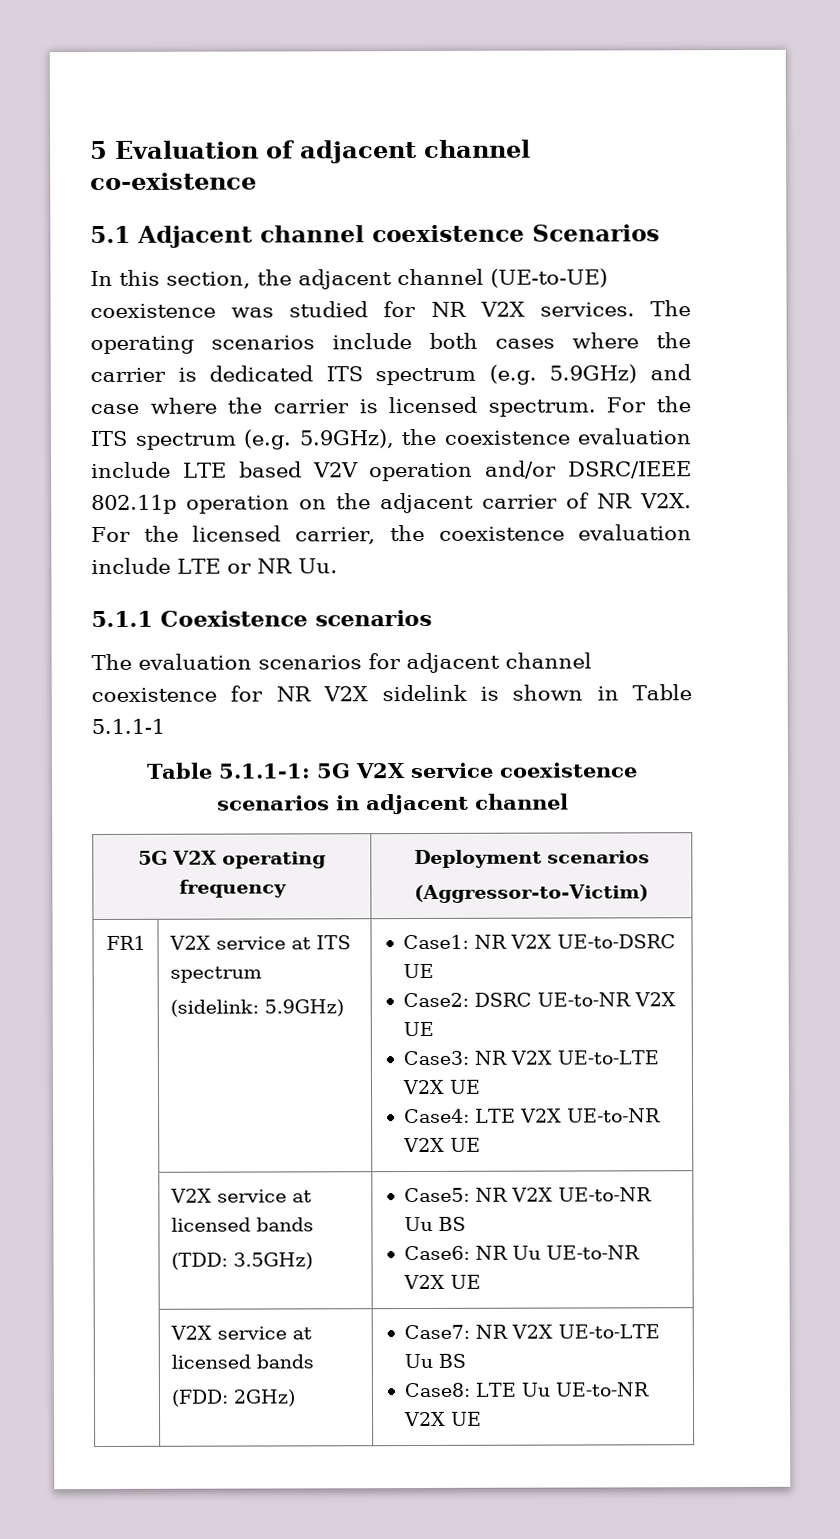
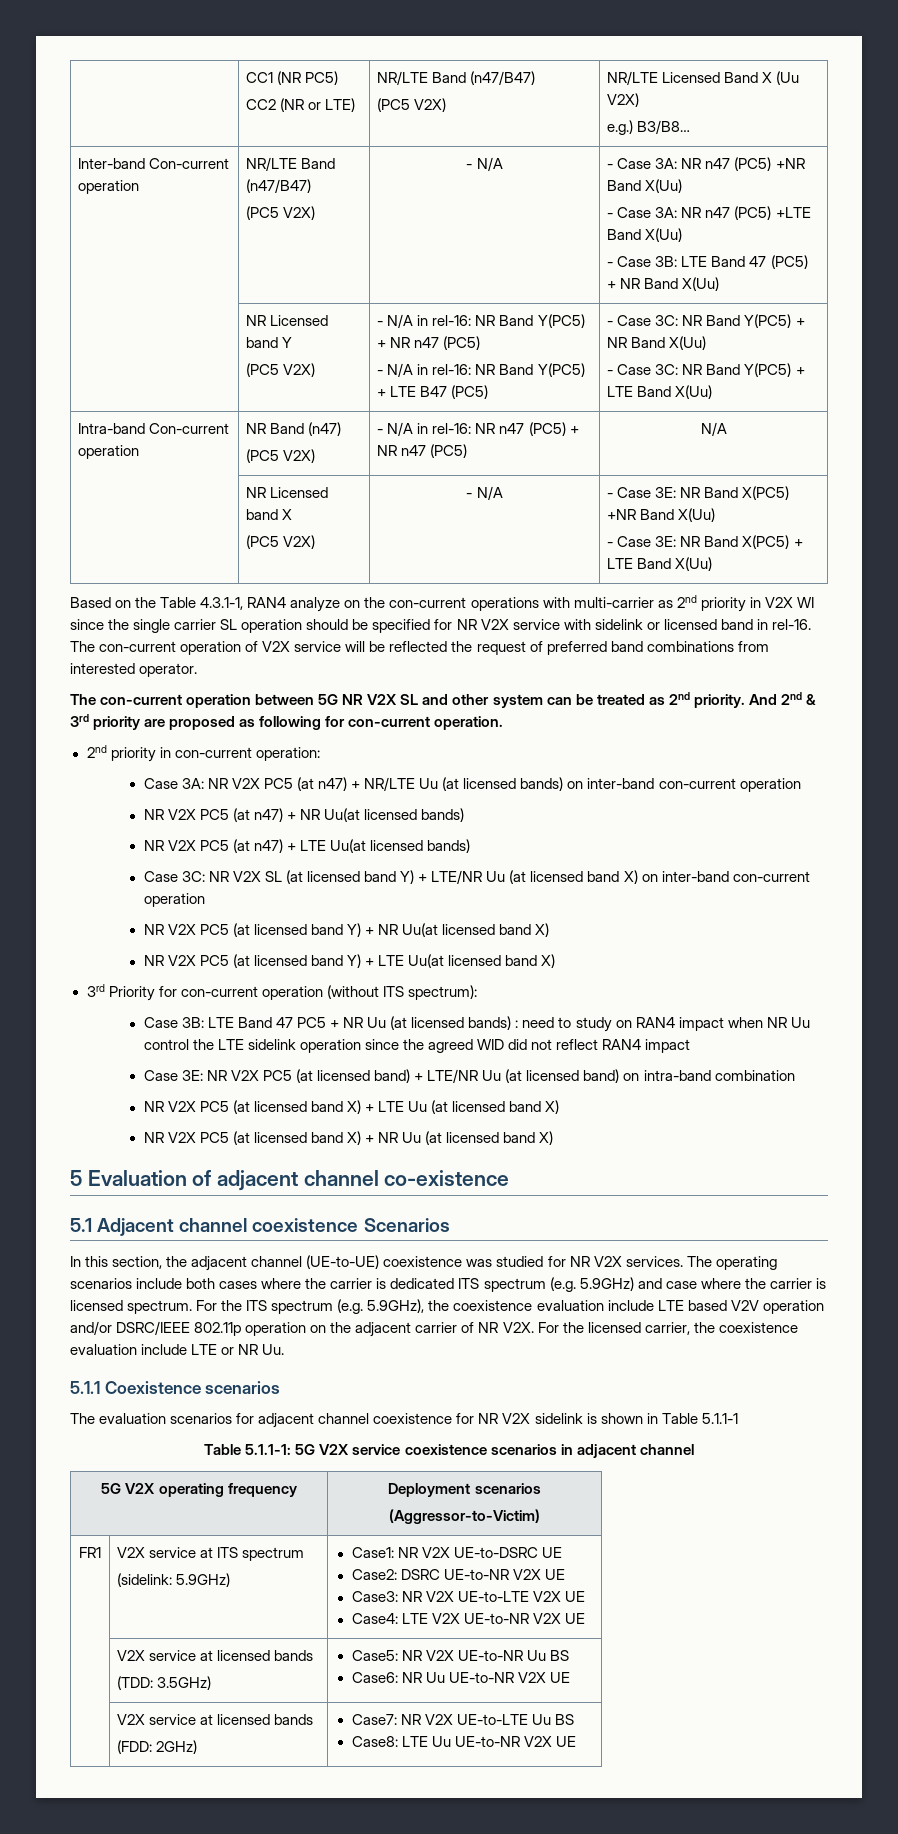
+ | CC1 (NR PC5)
+ CC2 (NR or LTE) | NR/LTE Band (n47/B47)
+ (PC5 V2X) | NR/LTE Licensed Band X (Uu V2X)
+ e.g.) B3/B8…
+ Inter-band Con-current operation | NR/LTE Band (n47/B47)
+ (PC5 V2X) | - N/A | - Case 3A: NR n47 (PC5) +NR Band X(Uu)
+ - Case 3A: NR n47 (PC5) +LTE Band X(Uu)
+ - Case 3B: LTE Band 47 (PC5) + NR Band X(Uu)
+ | NR Licensed band Y
+ (PC5 V2X) | - N/A in rel-16: NR Band Y(PC5) + NR n47 (PC5)
+ - N/A in rel-16: NR Band Y(PC5) + LTE B47 (PC5) | - Case 3C: NR Band Y(PC5) + NR Band X(Uu)
+ - Case 3C: NR Band Y(PC5) + LTE Band X(Uu)
+ Intra-band Con-current operation | NR Band (n47)
+ (PC5 V2X) | - N/A in rel-16: NR n47 (PC5) + NR n47 (PC5) | N/A
+ | NR Licensed band X
+ (PC5 V2X) | - N/A | - Case 3E: NR Band X(PC5) +NR Band X(Uu)
+ - Case 3E: NR Band X(PC5) + LTE Band X(Uu)
+ Based on the Table 4.3.1-1, RAN4 analyze on the con-current operations with multi-carrier as 2nd priority in V2X WI since the single carrier SL operation should be specified for NR V2X service with sidelink or licensed band in rel-16. The con-current operation of V2X service will be reflected the request of preferred band combinations from interested operator.
+ The con-current operation between 5G NR V2X SL and other system can be treated as 2nd priority. And 2nd & 3rd priority are proposed as following for con-current operation.
+ 2nd priority in con-current operation:
+ Case 3A: NR V2X PC5 (at n47) + NR/LTE Uu (at licensed bands) on inter-band con-current operation
+ NR V2X PC5 (at n47) + NR Uu(at licensed bands)
+ NR V2X PC5 (at n47) + LTE Uu(at licensed bands)
+ Case 3C: NR V2X SL (at licensed band Y) + LTE/NR Uu (at licensed band X) on inter-band con-current operation
+ NR V2X PC5 (at licensed band Y) + NR Uu(at licensed band X)
+ NR V2X PC5 (at licensed band Y) + LTE Uu(at licensed band X)
+ 3rd Priority for con-current operation (without ITS spectrum):
+ Case 3B: LTE Band 47 PC5 + NR Uu (at licensed bands) : need to study on RAN4 impact when NR Uu control the LTE sidelink operation since the agreed WID did not reflect RAN4 impact
+ Case 3E: NR V2X PC5 (at licensed band) + LTE/NR Uu (at licensed band) on intra-band combination
+ NR V2X PC5 (at licensed band X) + LTE Uu (at licensed band X)
+ NR V2X PC5 (at licensed band X) + NR Uu (at licensed band X)

